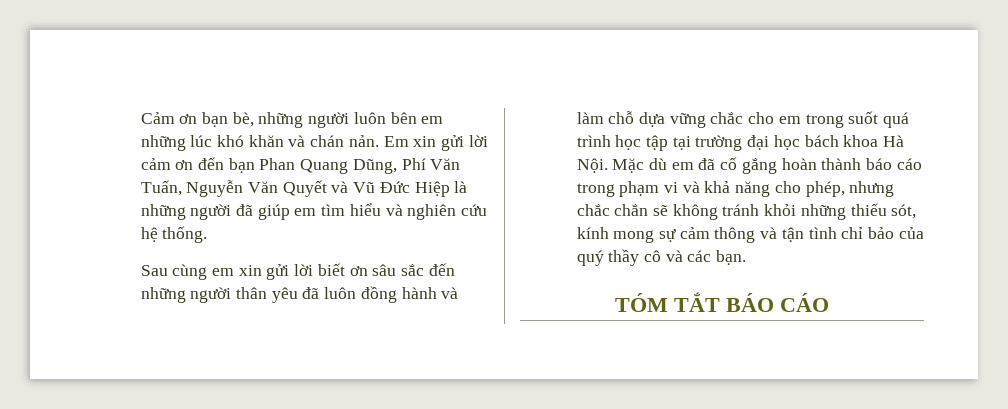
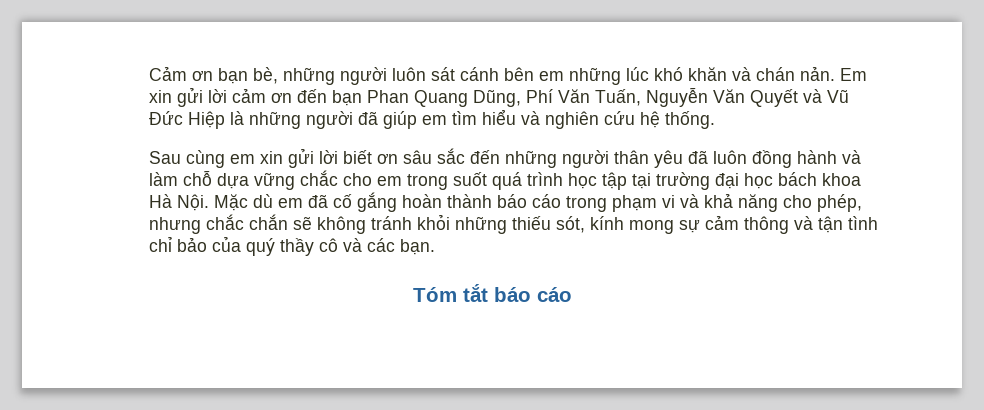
- Cảm ơn bạn bè, những người luôn bên em những lúc khó khăn và chán nản.
+ Cảm ơn bạn bè, những người luôn sát cánh bên em những lúc khó khăn và chán nản.
- TÓM TẮT BÁO CÁO
+ Tóm tắt báo cáo

